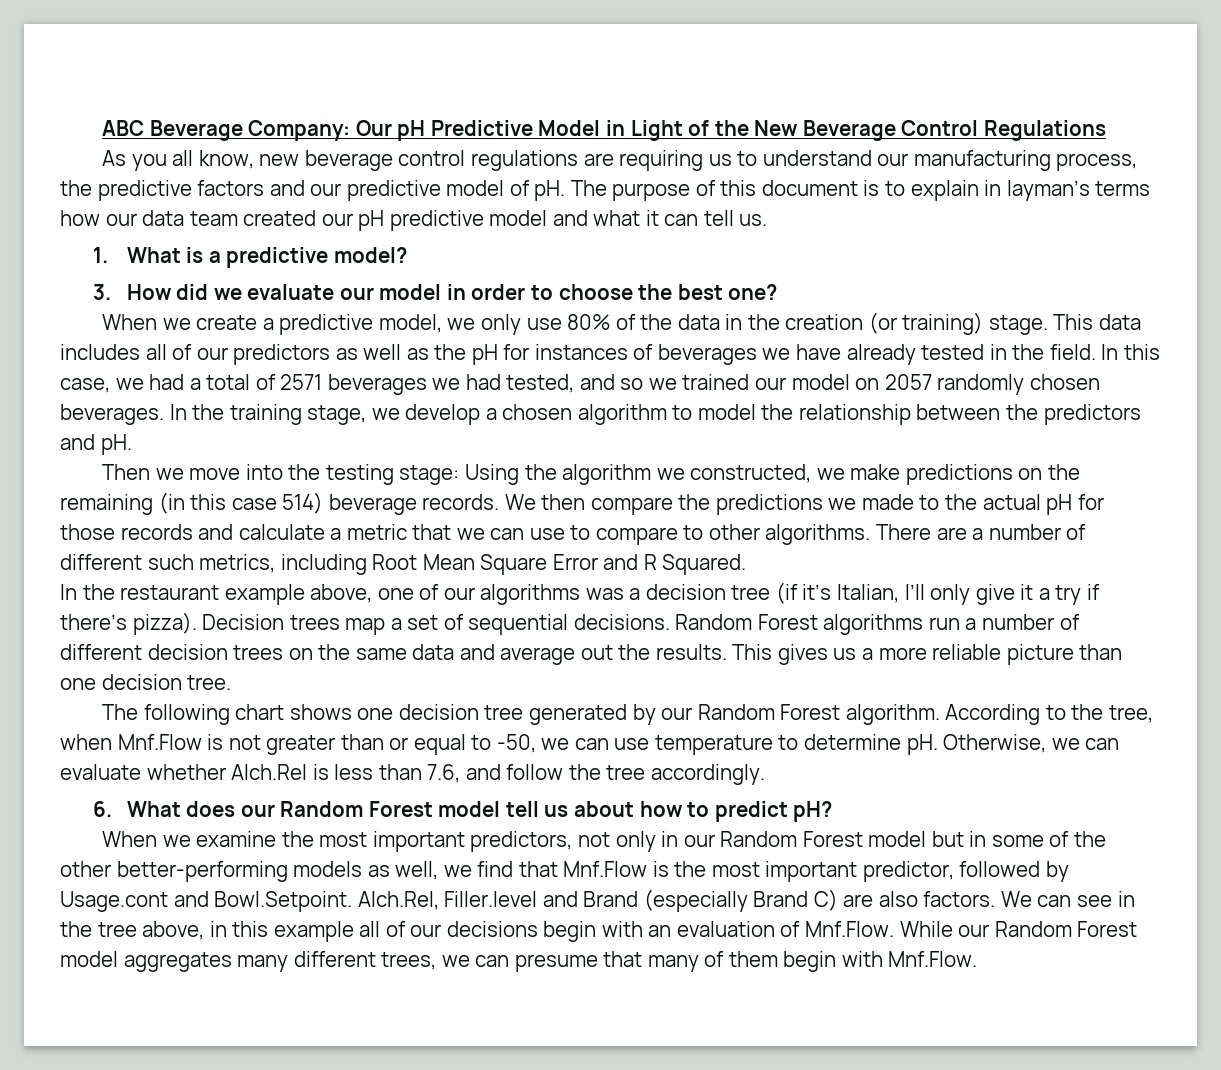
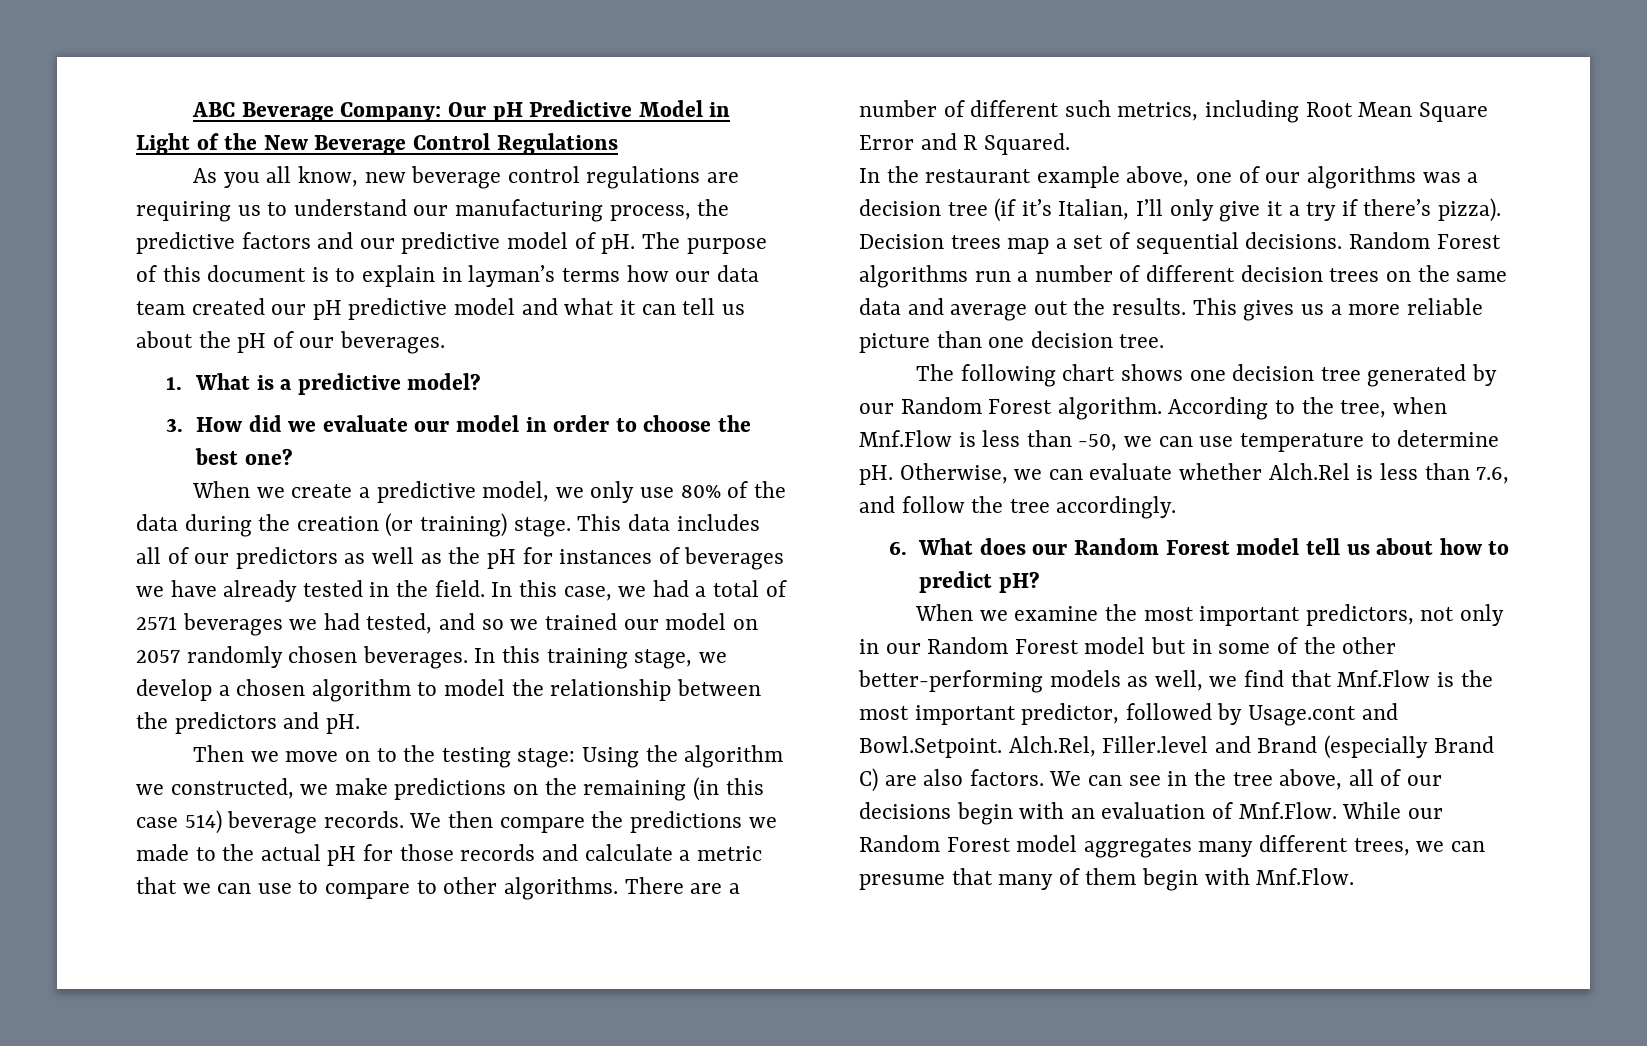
- The purpose of this document is to explain in layman’s terms how our data team created our pH predictive model and what it can tell us.
+ The purpose of this document is to explain in layman’s terms how our data team created our pH predictive model and what it can tell us about the pH of our beverages.
- When we create a predictive model, we only use 80% of the data in the creation (or training) stage.
+ When we create a predictive model, we only use 80% of the data during the creation (or training) stage.
- In the training stage, we develop a chosen algorithm to model the relationship between the predictors and pH.
+ In this training stage, we develop a chosen algorithm to model the relationship between the predictors and pH.
- Then we move into the testing stage: Using the algorithm we constructed, we make predictions on the remaining (in this case 514) beverage records.
+ Then we move on to the testing stage: Using the algorithm we constructed, we make predictions on the remaining (in this case 514) beverage records.
- According to the tree, when Mnf.Flow is not greater than or equal to -50, we can use temperature to determine pH.
+ According to the tree, when Mnf.Flow is less than -50, we can use temperature to determine pH.
- We can see in the tree above, in this example all of our decisions begin with an evaluation of Mnf.Flow. While our Random Forest model aggregates many different trees, we can presume that many of them begin with Mnf.Flow.
+ We can see in the tree above, all of our decisions begin with an evaluation of Mnf.Flow. While our Random Forest model aggregates many different trees, we can presume that many of them begin with Mnf.Flow.

